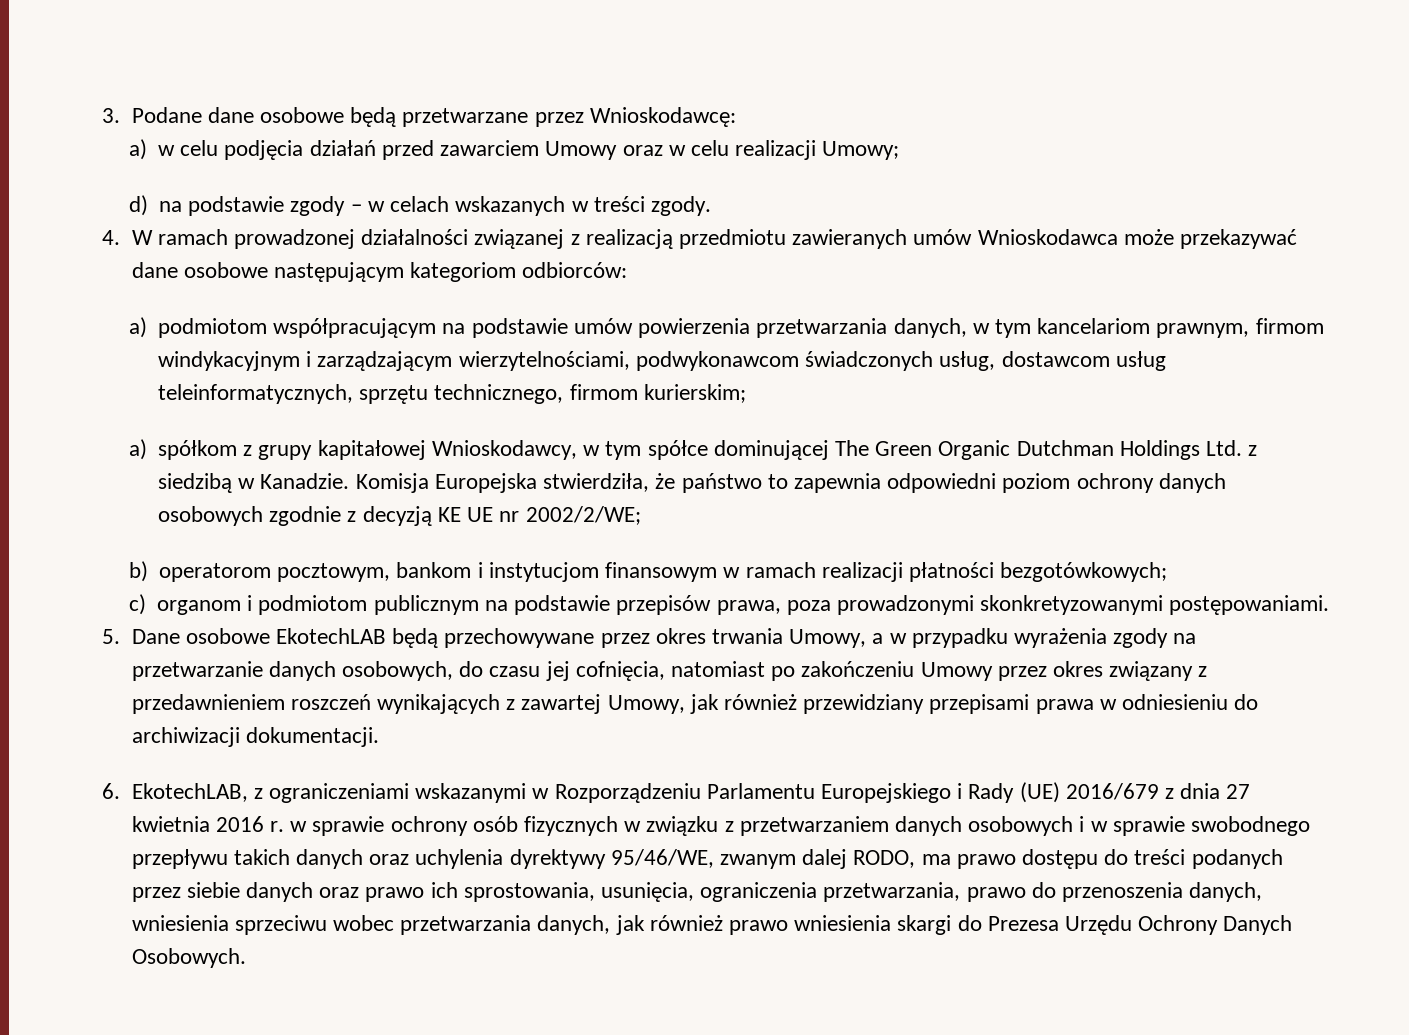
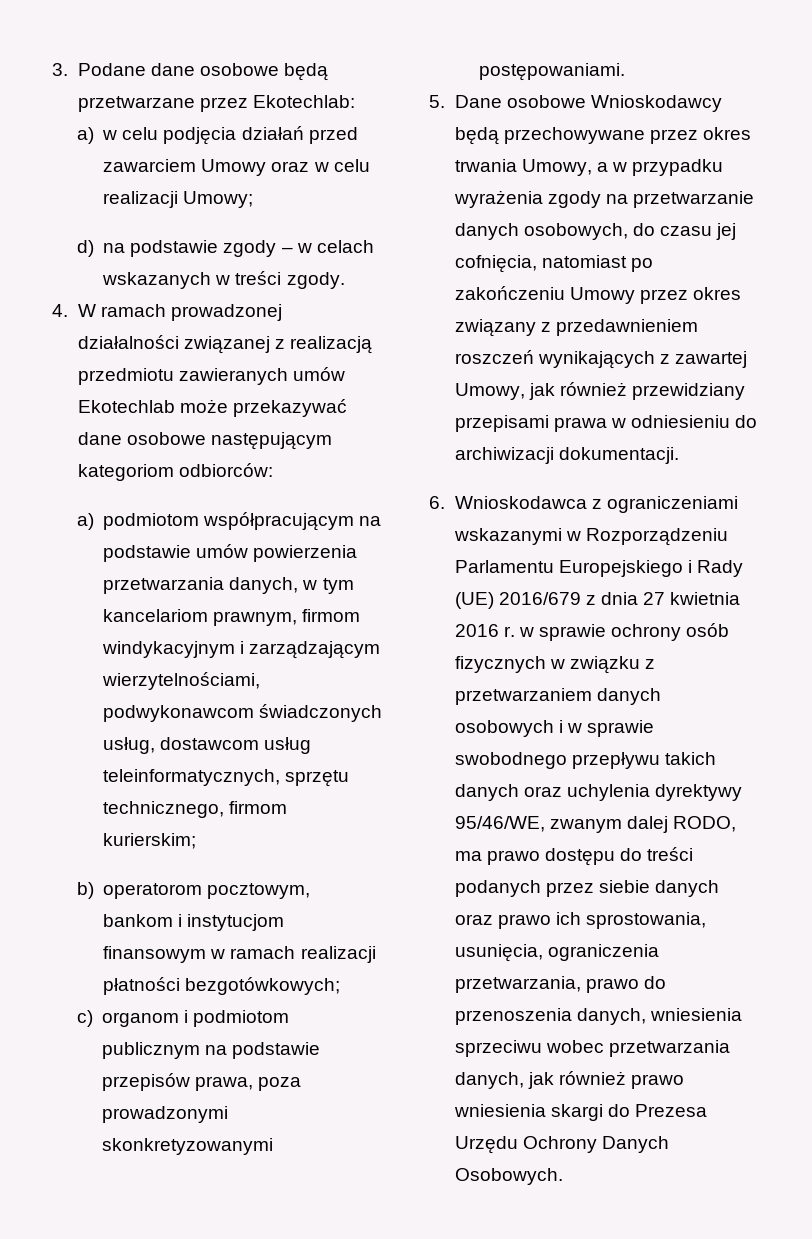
- 3. Podane dane osobowe będą przetwarzane przez Wnioskodawcę:
+ 3. Podane dane osobowe będą przetwarzane przez Ekotechlab:
- 4. W ramach prowadzonej działalności związanej z realizacją przedmiotu zawieranych umów Wnioskodawca może przekazywać dane osobowe następującym kategoriom odbiorców:
+ 4. W ramach prowadzonej działalności związanej z realizacją przedmiotu zawieranych umów Ekotechlab może przekazywać dane osobowe następującym kategoriom odbiorców:
- a) spółkom z grupy kapitałowej Wnioskodawcy, w tym spółce dominującej The Green Organic Dutchman Holdings Ltd. z siedzibą w Kanadzie. Komisja Europejska stwierdziła, że państwo to zapewnia odpowiedni poziom ochrony danych osobowych zgodnie z decyzją KE UE nr 2002/2/WE;
- 5. Dane osobowe EkotechLAB będą przechowywane przez okres trwania Umowy, a w przypadku wyrażenia zgody na przetwarzanie danych osobowych, do czasu jej cofnięcia, natomiast po zakończeniu Umowy przez okres związany z przedawnieniem roszczeń wynikających z zawartej Umowy, jak również przewidziany przepisami prawa w odniesieniu do archiwizacji dokumentacji.
+ 5. Dane osobowe Wnioskodawcy będą przechowywane przez okres trwania Umowy, a w przypadku wyrażenia zgody na przetwarzanie danych osobowych, do czasu jej cofnięcia, natomiast po zakończeniu Umowy przez okres związany z przedawnieniem roszczeń wynikających z zawartej Umowy, jak również przewidziany przepisami prawa w odniesieniu do archiwizacji dokumentacji.
- 6. EkotechLAB, z ograniczeniami wskazanymi w Rozporządzeniu Parlamentu Europejskiego i Rady (UE) 2016/679 z dnia 27 kwietnia 2016 r. w sprawie ochrony osób fizycznych w związku z przetwarzaniem danych osobowych i w sprawie swobodnego przepływu takich danych oraz uchylenia dyrektywy 95/46/WE, zwanym dalej RODO, ma prawo dostępu do treści podanych przez siebie danych oraz prawo ich sprostowania, usunięcia, ograniczenia przetwarzania, prawo do przenoszenia danych, wniesienia sprzeciwu wobec przetwarzania danych, jak również prawo wniesienia skargi do Prezesa Urzędu Ochrony Danych Osobowych.
+ 6. Wnioskodawca z ograniczeniami wskazanymi w Rozporządzeniu Parlamentu Europejskiego i Rady (UE) 2016/679 z dnia 27 kwietnia 2016 r. w sprawie ochrony osób fizycznych w związku z przetwarzaniem danych osobowych i w sprawie swobodnego przepływu takich danych oraz uchylenia dyrektywy 95/46/WE, zwanym dalej RODO, ma prawo dostępu do treści podanych przez siebie danych oraz prawo ich sprostowania, usunięcia, ograniczenia przetwarzania, prawo do przenoszenia danych, wniesienia sprzeciwu wobec przetwarzania danych, jak również prawo wniesienia skargi do Prezesa Urzędu Ochrony Danych Osobowych.

